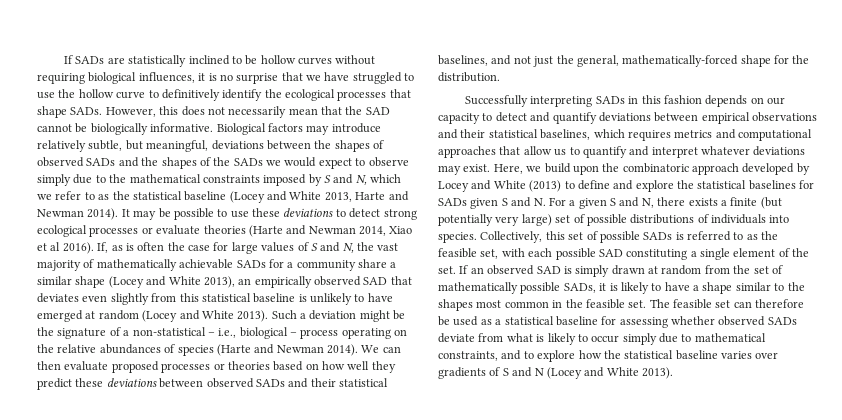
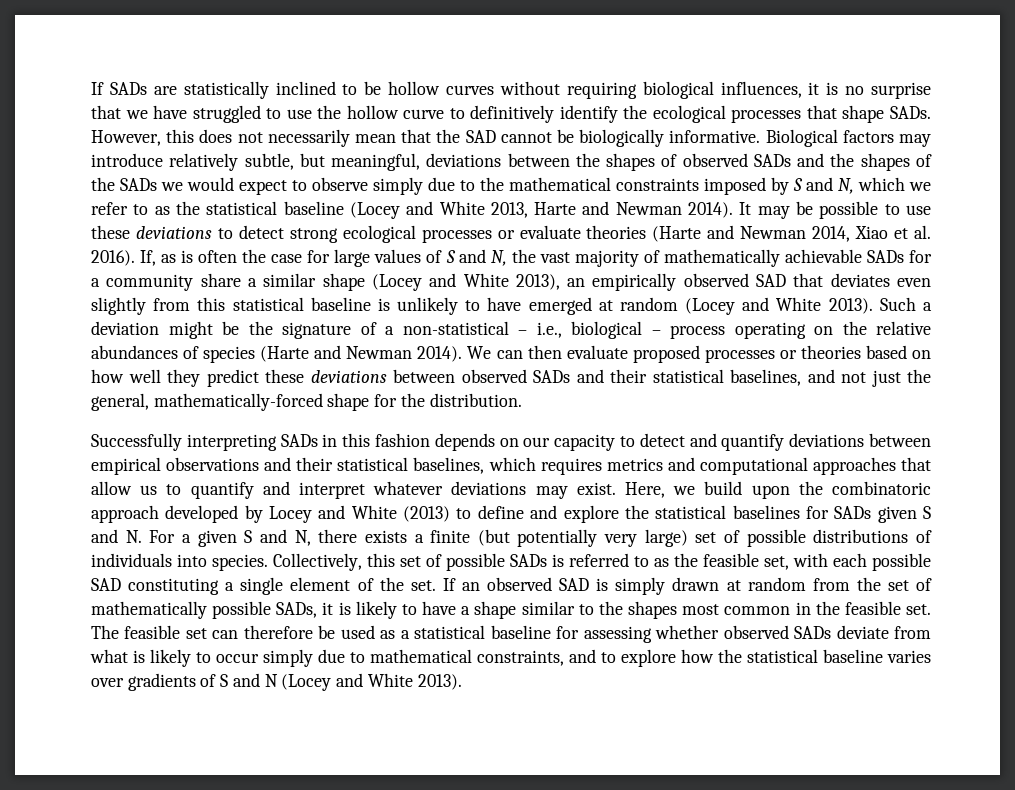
- It may be possible to use these deviations to detect strong ecological processes or evaluate theories (Harte and Newman 2014, Xiao et al 2016).
+ It may be possible to use these deviations to detect strong ecological processes or evaluate theories (Harte and Newman 2014, Xiao et al. 2016).

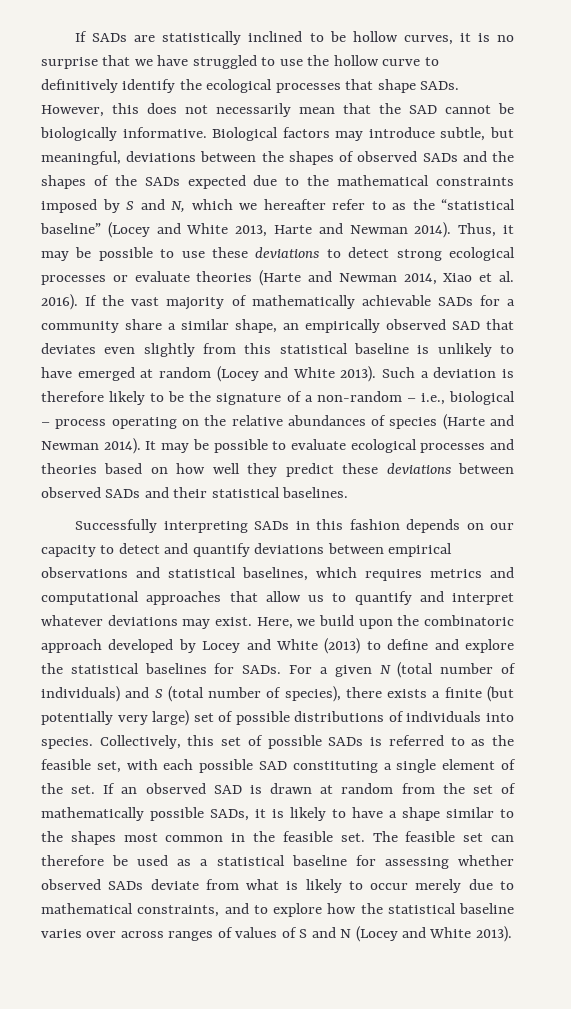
- If SADs are statistically inclined to be hollow curves without requiring biological influences, it is no surprise that we have struggled to use the hollow curve to definitively identify the ecological processes that shape SADs.
+ If SADs are statistically inclined to be hollow curves, it is no surprise that we have struggled to use the hollow curve to definitively identify the ecological processes that shape SADs.
- Biological factors may introduce relatively subtle, but meaningful, deviations between the shapes of observed SADs and the shapes of the SADs we would expect to observe simply due to the mathematical constraints imposed by S and N, which we refer to as the statistical baseline (Locey and White 2013, Harte and Newman 2014).
+ Biological factors may introduce subtle, but meaningful, deviations between the shapes of observed SADs and the shapes of the SADs expected due to the mathematical constraints imposed by S and N, which we hereafter refer to as the “statistical baseline” (Locey and White 2013, Harte and Newman 2014).
- It may be possible to use these deviations to detect strong ecological processes or evaluate theories (Harte and Newman 2014, Xiao et al. 2016).
+ Thus, it may be possible to use these deviations to detect strong ecological processes or evaluate theories (Harte and Newman 2014, Xiao et al. 2016).
- If, as is often the case for large values of S and N, the vast majority of mathematically achievable SADs for a community share a similar shape (Locey and White 2013), an empirically observed SAD that deviates even slightly from this statistical baseline is unlikely to have emerged at random (Locey and White 2013).
+ If the vast majority of mathematically achievable SADs for a community share a similar shape, an empirically observed SAD that deviates even slightly from this statistical baseline is unlikely to have emerged at random (Locey and White 2013).
- Such a deviation might be the signature of a non-statistical – i.e., biological – process operating on the relative abundances of species (Harte and Newman 2014).
+ Such a deviation is therefore likely to be the signature of a non-random – i.e., biological – process operating on the relative abundances of species (Harte and Newman 2014).
- We can then evaluate proposed processes or theories based on how well they predict these deviations between observed SADs and their statistical baselines, and not just the general, mathematically-forced shape for the distribution.
+ It may be possible to evaluate ecological processes and theories based on how well they predict these deviations between observed SADs and their statistical baselines.
- Successfully interpreting SADs in this fashion depends on our capacity to detect and quantify deviations between empirical observations and their statistical baselines, which requires metrics and computational approaches that allow us to quantify and interpret whatever deviations may exist.
+ Successfully interpreting SADs in this fashion depends on our capacity to detect and quantify deviations between empirical observations and statistical baselines, which requires metrics and computational approaches that allow us to quantify and interpret whatever deviations may exist.
- Here, we build upon the combinatoric approach developed by Locey and White (2013) to define and explore the statistical baselines for SADs given S and N. For a given S and N, there exists a finite (but potentially very large) set of possible distributions of individuals into species.
+ Here, we build upon the combinatoric approach developed by Locey and White (2013) to define and explore the statistical baselines for SADs. For a given N (total number of individuals) and S (total number of species), there exists a finite (but potentially very large) set of possible distributions of individuals into species.
- If an observed SAD is simply drawn at random from the set of mathematically possible SADs, it is likely to have a shape similar to the shapes most common in the feasible set.
+ If an observed SAD is drawn at random from the set of mathematically possible SADs, it is likely to have a shape similar to the shapes most common in the feasible set.
- The feasible set can therefore be used as a statistical baseline for assessing whether observed SADs deviate from what is likely to occur simply due to mathematical constraints, and to explore how the statistical baseline varies over gradients of S and N (Locey and White 2013).
+ The feasible set can therefore be used as a statistical baseline for assessing whether observed SADs deviate from what is likely to occur merely due to mathematical constraints, and to explore how the statistical baseline varies over across ranges of values of S and N (Locey and White 2013).

